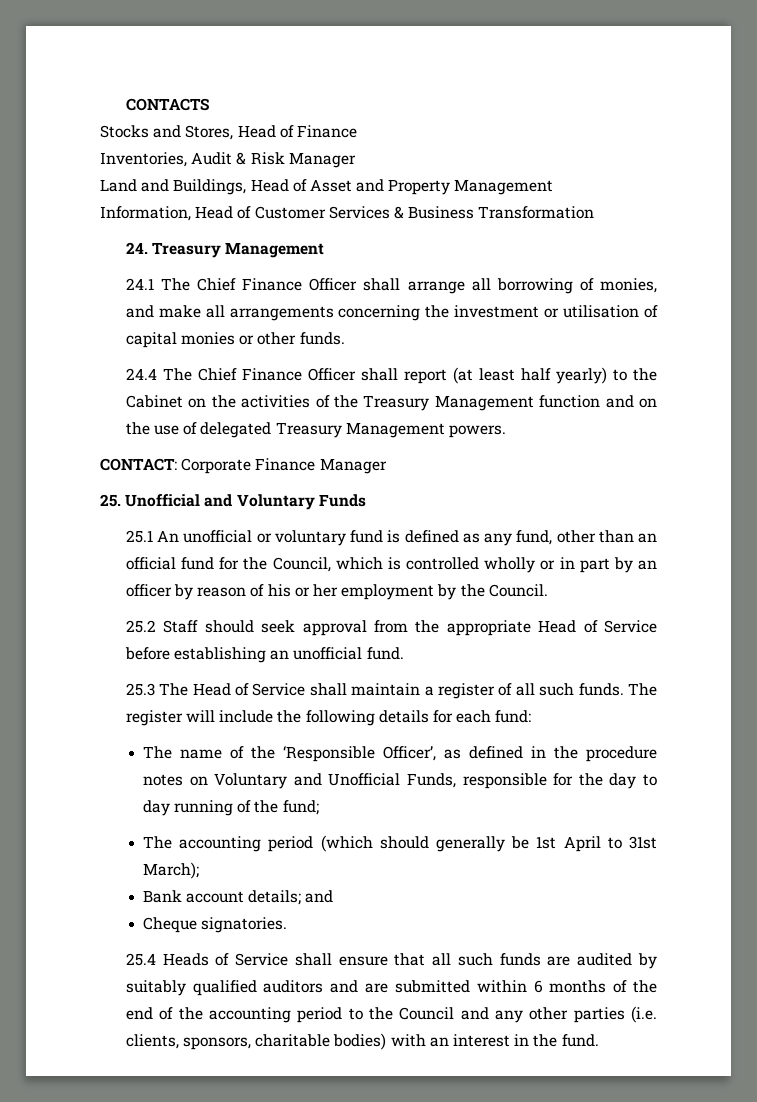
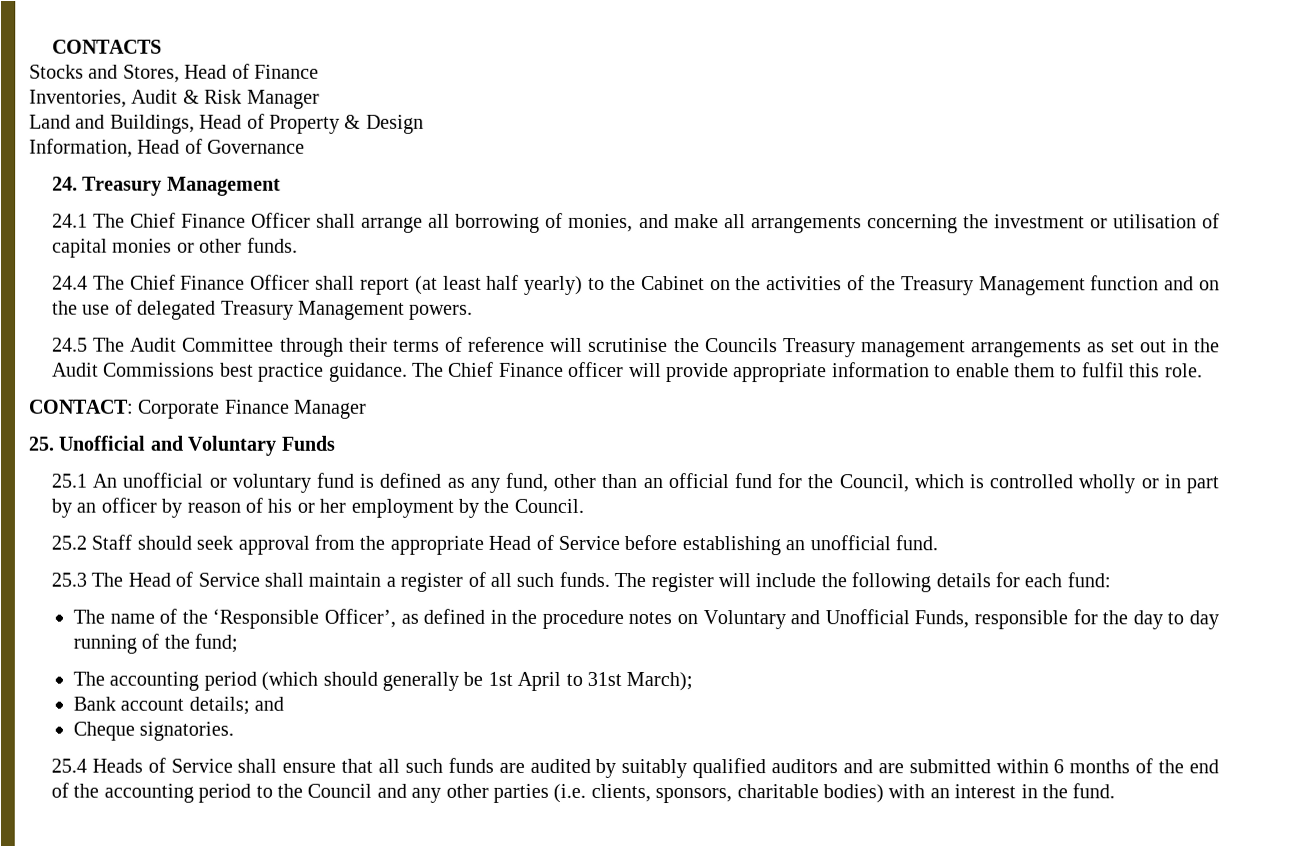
- Land and Buildings, Head of Asset and Property Management
+ Land and Buildings, Head of Property & Design
- Information, Head of Customer Services & Business Transformation
+ Information, Head of Governance
+ 24.5 The Audit Committee through their terms of reference will scrutinise the Councils Treasury management arrangements as set out in the Audit Commissions best practice guidance. The Chief Finance officer will provide appropriate information to enable them to fulfil this role.

